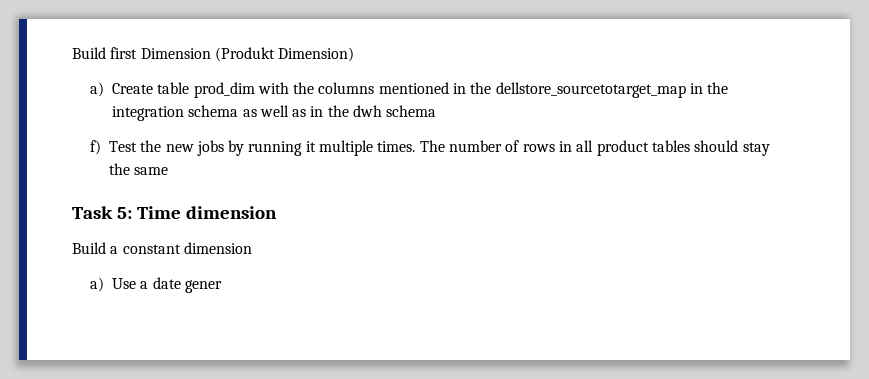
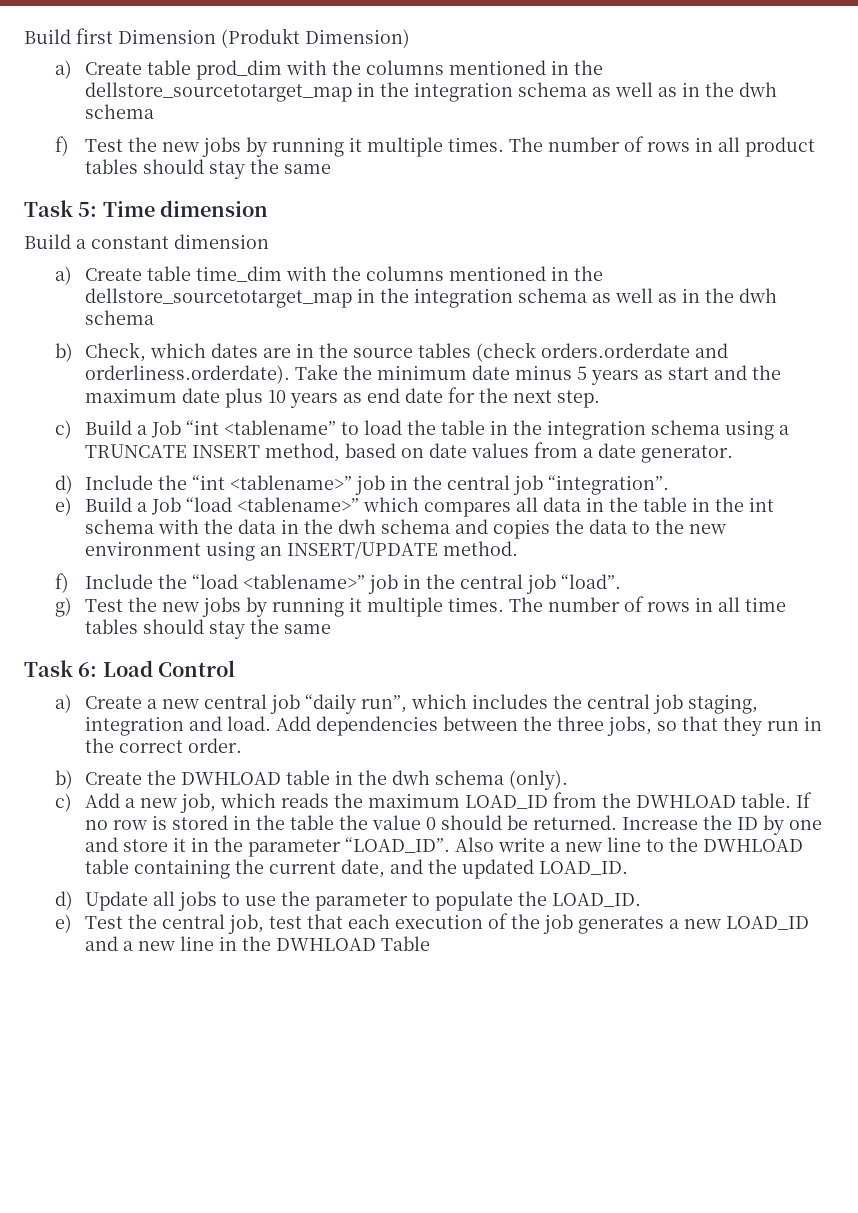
- a) Use a date gener
+ a) Create table time_dim with the columns mentioned in the dellstore_sourcetotarget_map in the integration schema as well as in the dwh schema
+ b) Check, which dates are in the source tables (check orders.orderdate and orderliness.orderdate). Take the minimum date minus 5 years as start and the maximum date plus 10 years as end date for the next step.
+ c) Build a Job “int <tablename” to load the table in the integration schema using a TRUNCATE INSERT method, based on date values from a date generator.
+ d) Include the “int <tablename>” job in the central job “integration”.
+ e) Build a Job “load <tablename>” which compares all data in the table in the int schema with the data in the dwh schema and copies the data to the new environment using an INSERT/UPDATE method.
+ f) Include the “load <tablename>” job in the central job “load”.
+ g) Test the new jobs by running it multiple times. The number of rows in all time tables should stay the same
+ Task 6: Load Control
+ a) Create a new central job “daily run”, which includes the central job staging, integration and load. Add dependencies between the three jobs, so that they run in the correct order.
+ b) Create the DWHLOAD table in the dwh schema (only).
+ c) Add a new job, which reads the maximum LOAD_ID from the DWHLOAD table. If no row is stored in the table the value 0 should be returned. Increase the ID by one and store it in the parameter “LOAD_ID”. Also write a new line to the DWHLOAD table containing the current date, and the updated LOAD_ID.
+ d) Update all jobs to use the parameter to populate the LOAD_ID.
+ e) Test the central job, test that each execution of the job generates a new LOAD_ID and a new line in the DWHLOAD Table

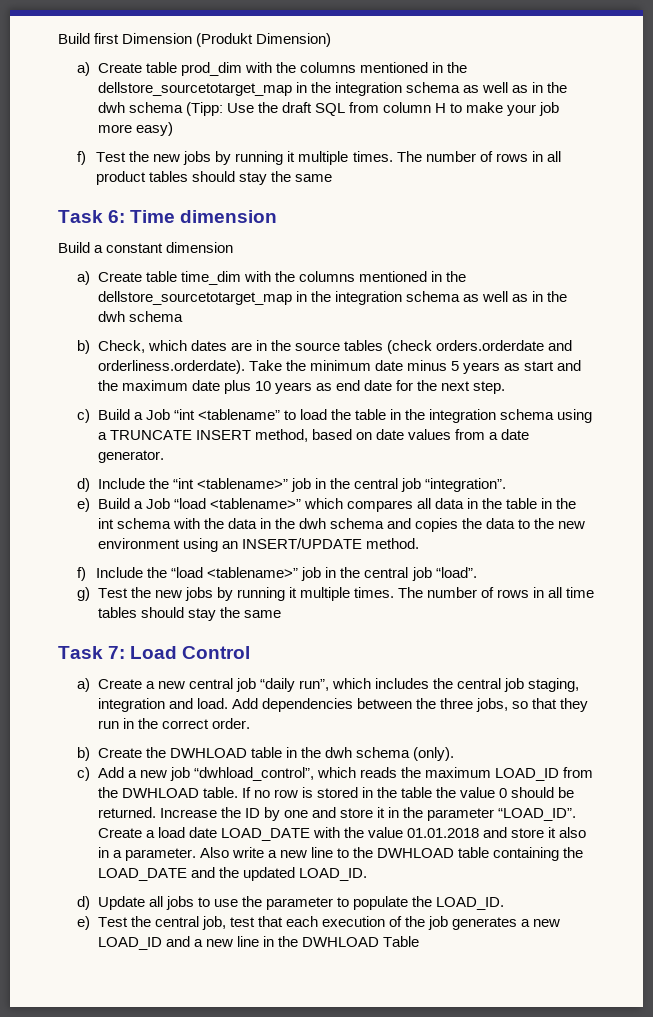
- a) Create table prod_dim with the columns mentioned in the dellstore_sourcetotarget_map in the integration schema as well as in the dwh schema
+ a) Create table prod_dim with the columns mentioned in the dellstore_sourcetotarget_map in the integration schema as well as in the dwh schema (Tipp: Use the draft SQL from column H to make your job more easy)
- Task 5: Time dimension
+ Task 6: Time dimension
- Task 6: Load Control
+ Task 7: Load Control
- c) Add a new job, which reads the maximum LOAD_ID from the DWHLOAD table.
+ c) Add a new job “dwhload_control”, which reads the maximum LOAD_ID from the DWHLOAD table.
+ Create a load date LOAD_DATE with the value 01.01.2018 and store it also in a parameter.
- Also write a new line to the DWHLOAD table containing the current date, and the updated LOAD_ID.
+ Also write a new line to the DWHLOAD table containing the LOAD_DATE and the updated LOAD_ID.

